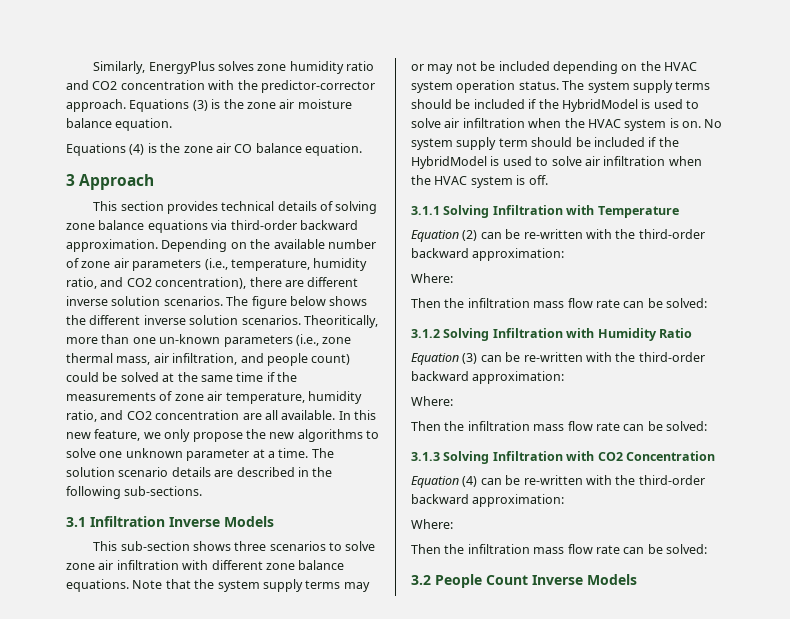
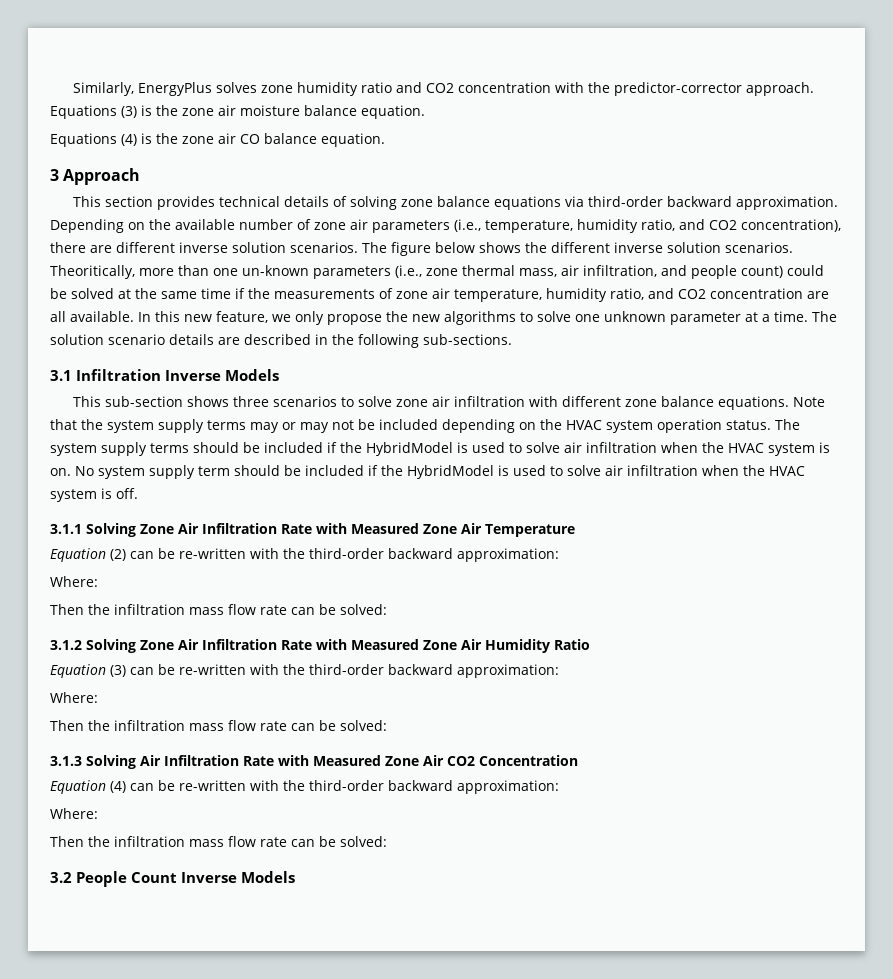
- 3.1.1 Solving Infiltration with Temperature
+ 3.1.1 Solving Zone Air Infiltration Rate with Measured Zone Air Temperature
- 3.1.2 Solving Infiltration with Humidity Ratio
+ 3.1.2 Solving Zone Air Infiltration Rate with Measured Zone Air Humidity Ratio
- 3.1.3 Solving Infiltration with CO2 Concentration
+ 3.1.3 Solving Air Infiltration Rate with Measured Zone Air CO2 Concentration

